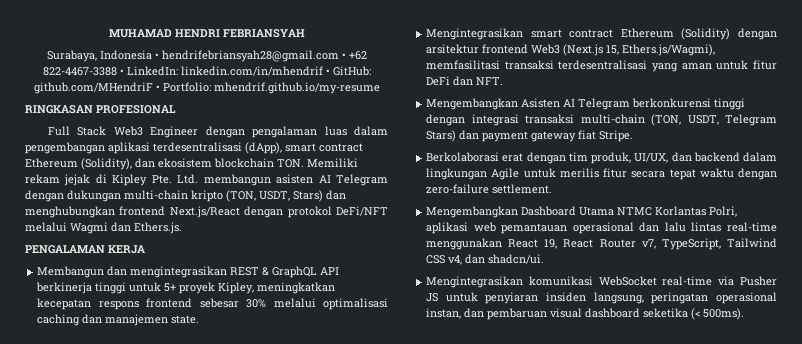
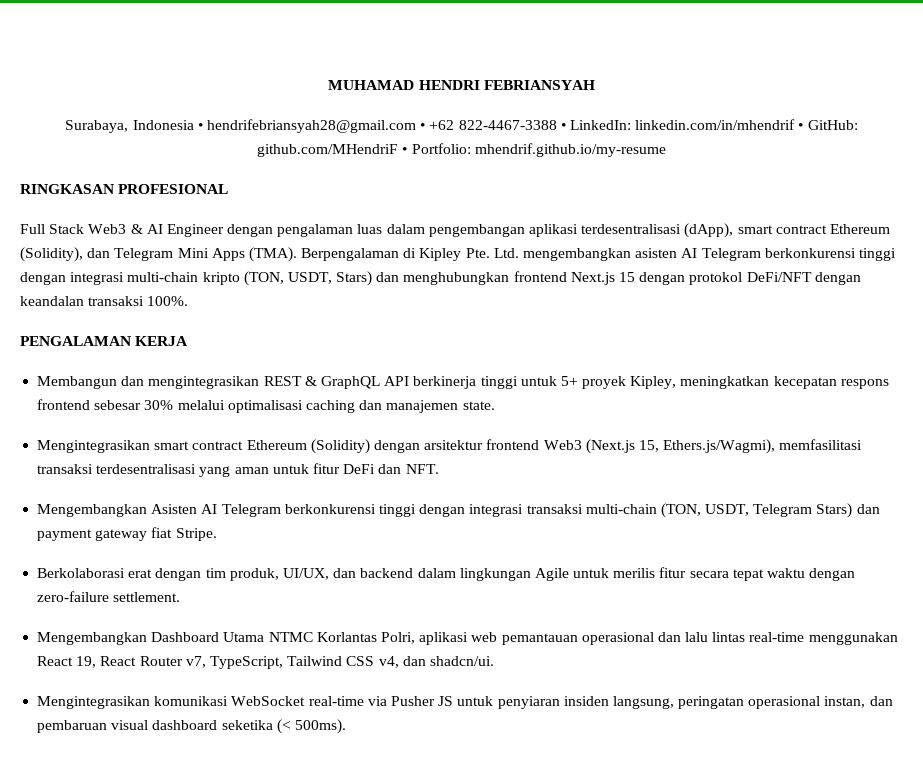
- Full Stack Web3 Engineer dengan pengalaman luas dalam pengembangan aplikasi terdesentralisasi (dApp), smart contract Ethereum (Solidity), dan ekosistem blockchain TON. Memiliki rekam jejak di Kipley Pte. Ltd. membangun asisten AI Telegram dengan dukungan multi-chain kripto (TON, USDT, Stars) dan menghubungkan frontend Next.js/React dengan protokol DeFi/NFT melalui Wagmi dan Ethers.js.
+ Full Stack Web3 & AI Engineer dengan pengalaman luas dalam pengembangan aplikasi terdesentralisasi (dApp), smart contract Ethereum (Solidity), dan Telegram Mini Apps (TMA). Berpengalaman di Kipley Pte. Ltd. mengembangkan asisten AI Telegram berkonkurensi tinggi dengan integrasi multi-chain kripto (TON, USDT, Stars) dan menghubungkan frontend Next.js 15 dengan protokol DeFi/NFT dengan keandalan transaksi 100%.

